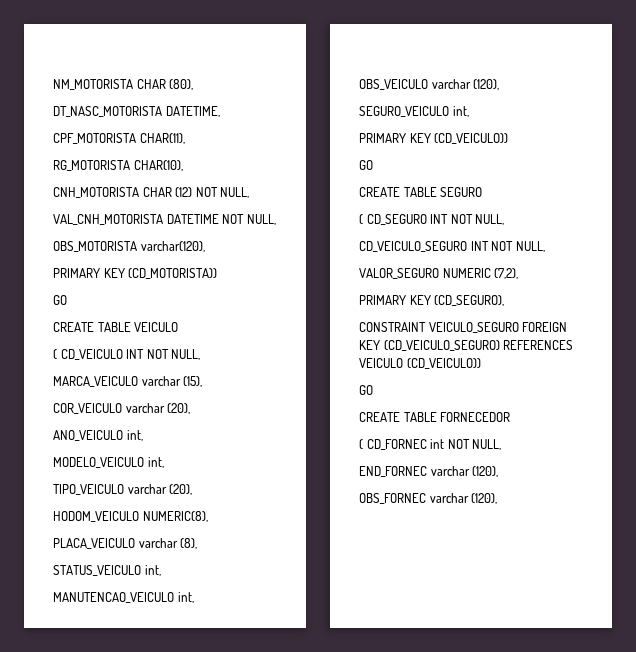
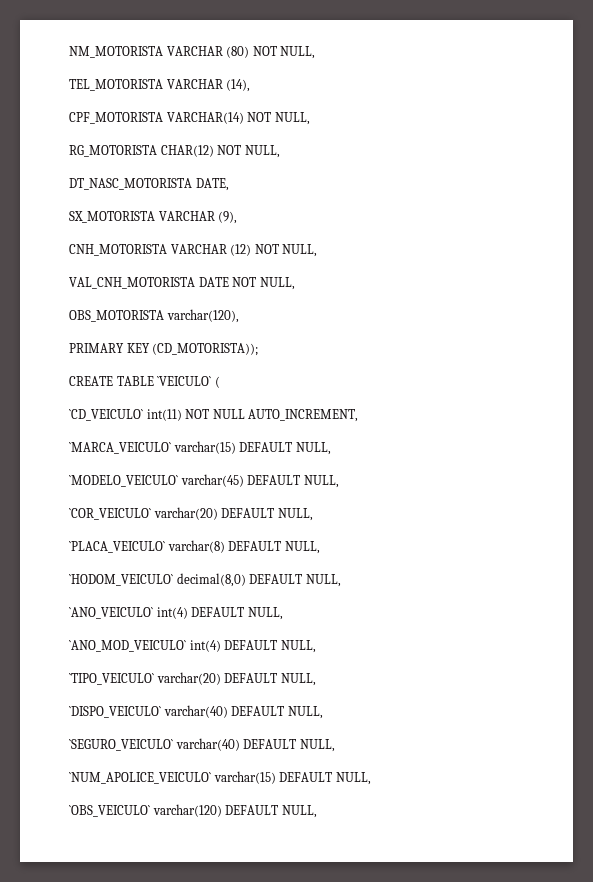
- NM_MOTORISTA CHAR (80),
- DT_NASC_MOTORISTA DATETIME,
- CPF_MOTORISTA CHAR(11),
- RG_MOTORISTA CHAR(10),
+ NM_MOTORISTA VARCHAR (80) NOT NULL,
+ TEL_MOTORISTA VARCHAR (14),
+ CPF_MOTORISTA VARCHAR(14) NOT NULL,
+ RG_MOTORISTA CHAR(12) NOT NULL,
+ DT_NASC_MOTORISTA DATE,
+ SX_MOTORISTA VARCHAR (9),
- CNH_MOTORISTA CHAR (12) NOT NULL,
+ CNH_MOTORISTA VARCHAR (12) NOT NULL,
- VAL_CNH_MOTORISTA DATETIME NOT NULL,
+ VAL_CNH_MOTORISTA DATE NOT NULL,
- PRIMARY KEY (CD_MOTORISTA))
- GO
- CREATE TABLE VEICULO
- ( CD_VEICULO INT NOT NULL,
- MARCA_VEICULO varchar (15),
- COR_VEICULO varchar (20),
- ANO_VEICULO int,
- MODELO_VEICULO int,
- TIPO_VEICULO varchar (20),
- HODOM_VEICULO NUMERIC(8),
- PLACA_VEICULO varchar (8),
- STATUS_VEICULO int,
- MANUTENCAO_VEICULO int,
- OBS_VEICULO varchar (120),
- SEGURO_VEICULO int,
- PRIMARY KEY (CD_VEICULO))
- GO
- CREATE TABLE SEGURO
- ( CD_SEGURO INT NOT NULL,
- CD_VEICULO_SEGURO INT NOT NULL,
- VALOR_SEGURO NUMERIC (7,2),
- PRIMARY KEY (CD_SEGURO),
- CONSTRAINT VEICULO_SEGURO FOREIGN KEY (CD_VEICULO_SEGURO) REFERENCES VEICULO (CD_VEICULO))
- GO
- CREATE TABLE FORNECEDOR
- ( CD_FORNEC int NOT NULL,
- END_FORNEC varchar (120),
- OBS_FORNEC varchar (120),
+ PRIMARY KEY (CD_MOTORISTA));
+ CREATE TABLE `VEICULO` (
+ `CD_VEICULO` int(11) NOT NULL AUTO_INCREMENT,
+ `MARCA_VEICULO` varchar(15) DEFAULT NULL,
+ `MODELO_VEICULO` varchar(45) DEFAULT NULL,
+ `COR_VEICULO` varchar(20) DEFAULT NULL,
+ `PLACA_VEICULO` varchar(8) DEFAULT NULL,
+ `HODOM_VEICULO` decimal(8,0) DEFAULT NULL,
+ `ANO_VEICULO` int(4) DEFAULT NULL,
+ `ANO_MOD_VEICULO` int(4) DEFAULT NULL,
+ `TIPO_VEICULO` varchar(20) DEFAULT NULL,
+ `DISPO_VEICULO` varchar(40) DEFAULT NULL,
+ `SEGURO_VEICULO` varchar(40) DEFAULT NULL,
+ `NUM_APOLICE_VEICULO` varchar(15) DEFAULT NULL,
+ `OBS_VEICULO` varchar(120) DEFAULT NULL,

